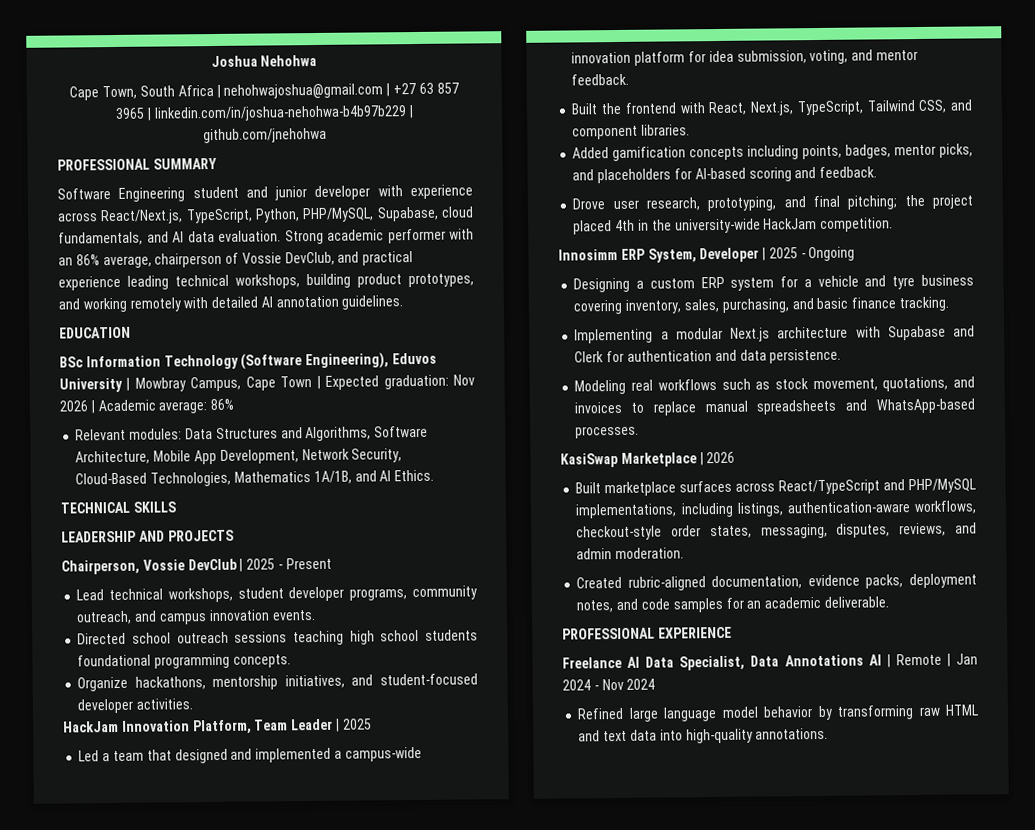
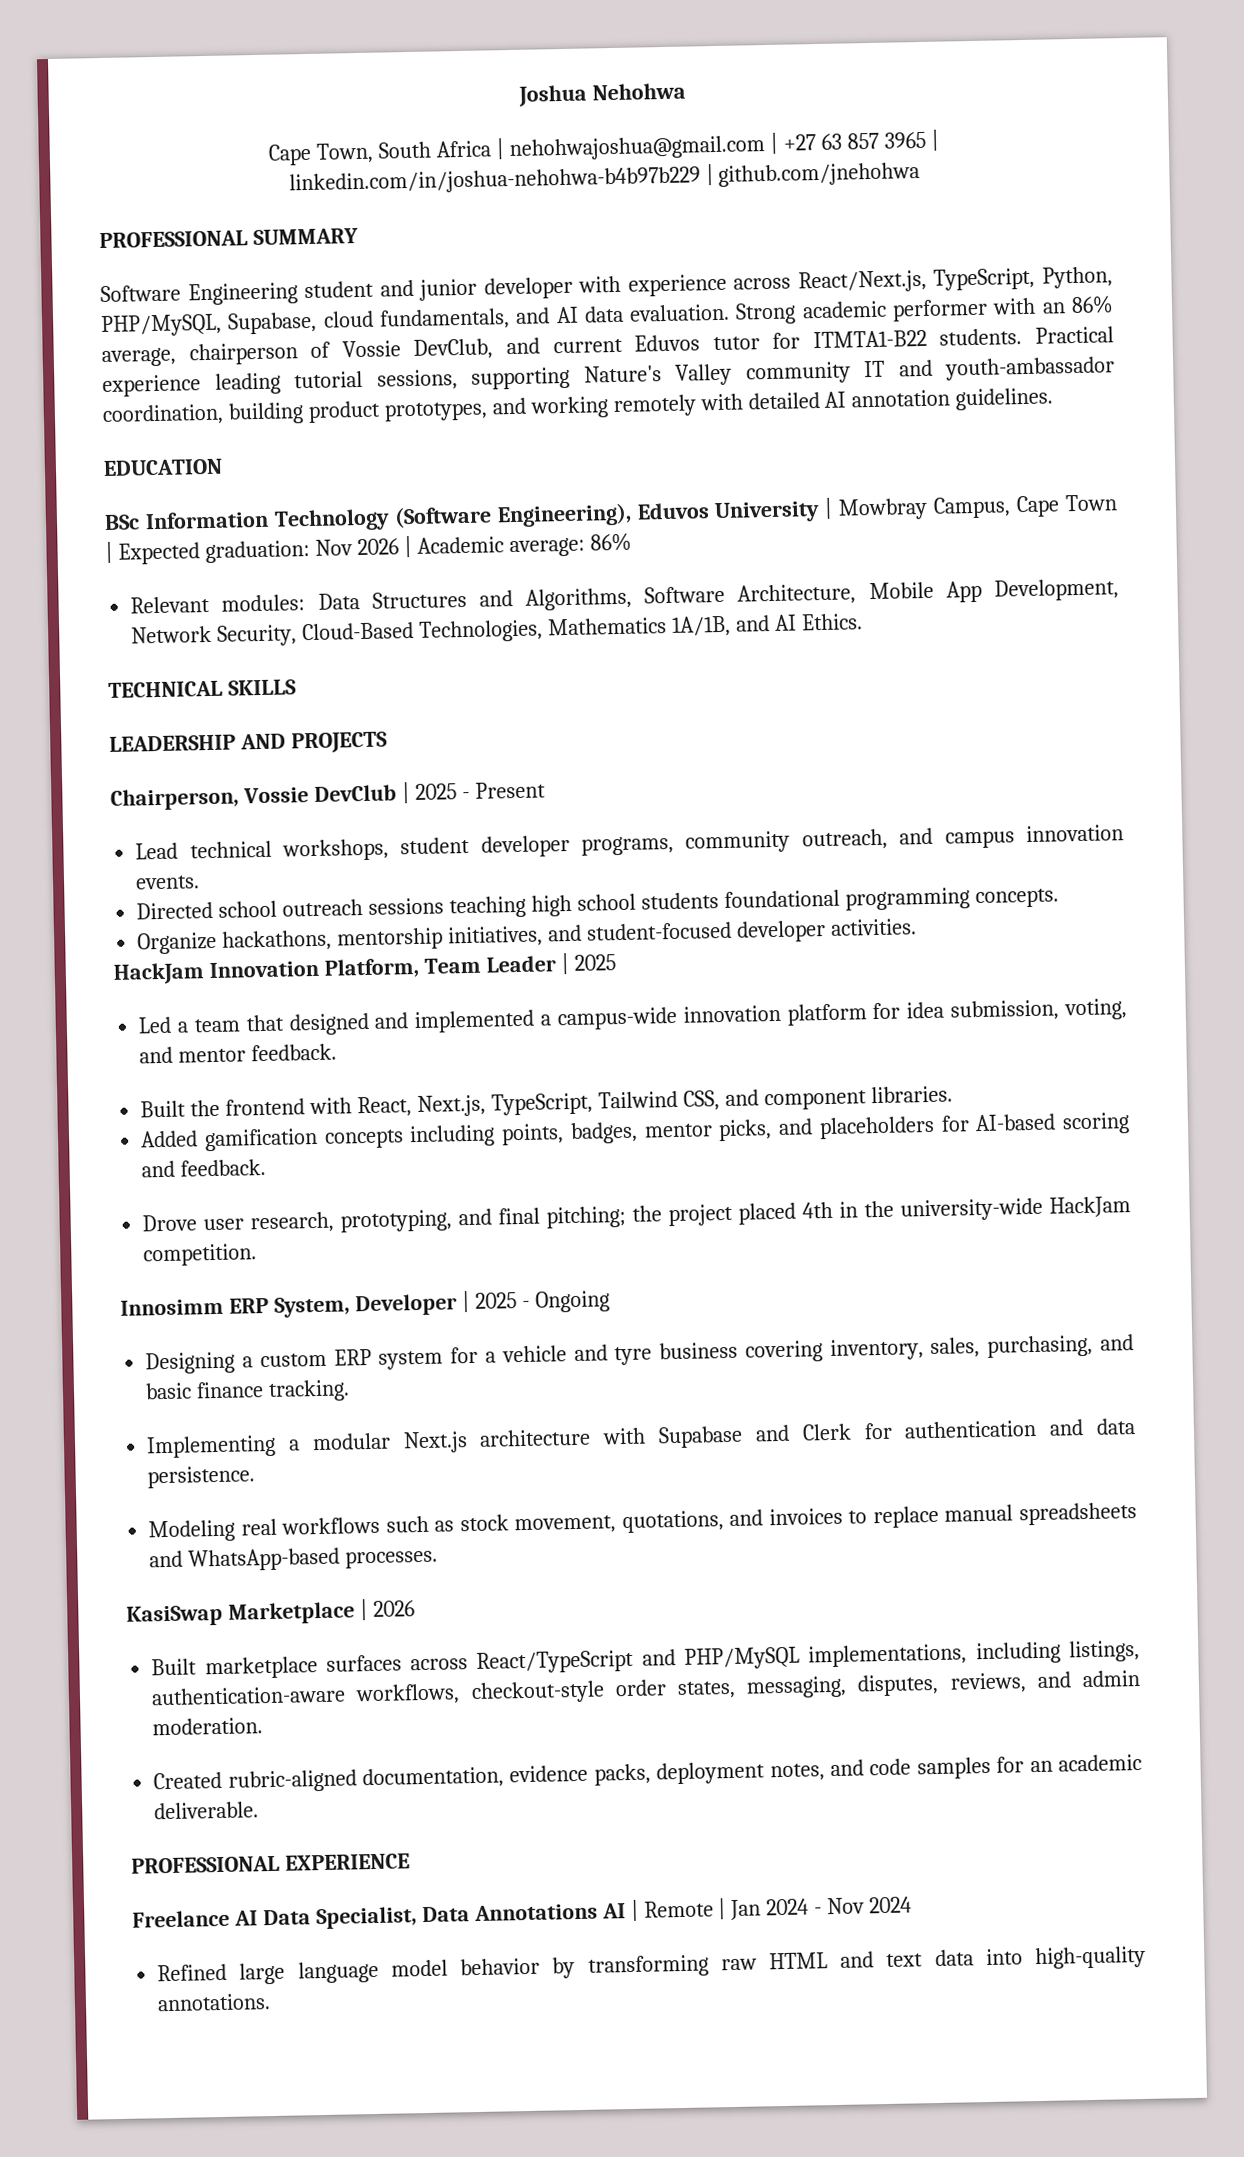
- Strong academic performer with an 86% average, chairperson of Vossie DevClub, and practical experience leading technical workshops, building product prototypes, and working remotely with detailed AI annotation guidelines.
+ Strong academic performer with an 86% average, chairperson of Vossie DevClub, and current Eduvos tutor for ITMTA1-B22 students. Practical experience leading tutorial sessions, supporting Nature's Valley community IT and youth-ambassador coordination, building product prototypes, and working remotely with detailed AI annotation guidelines.

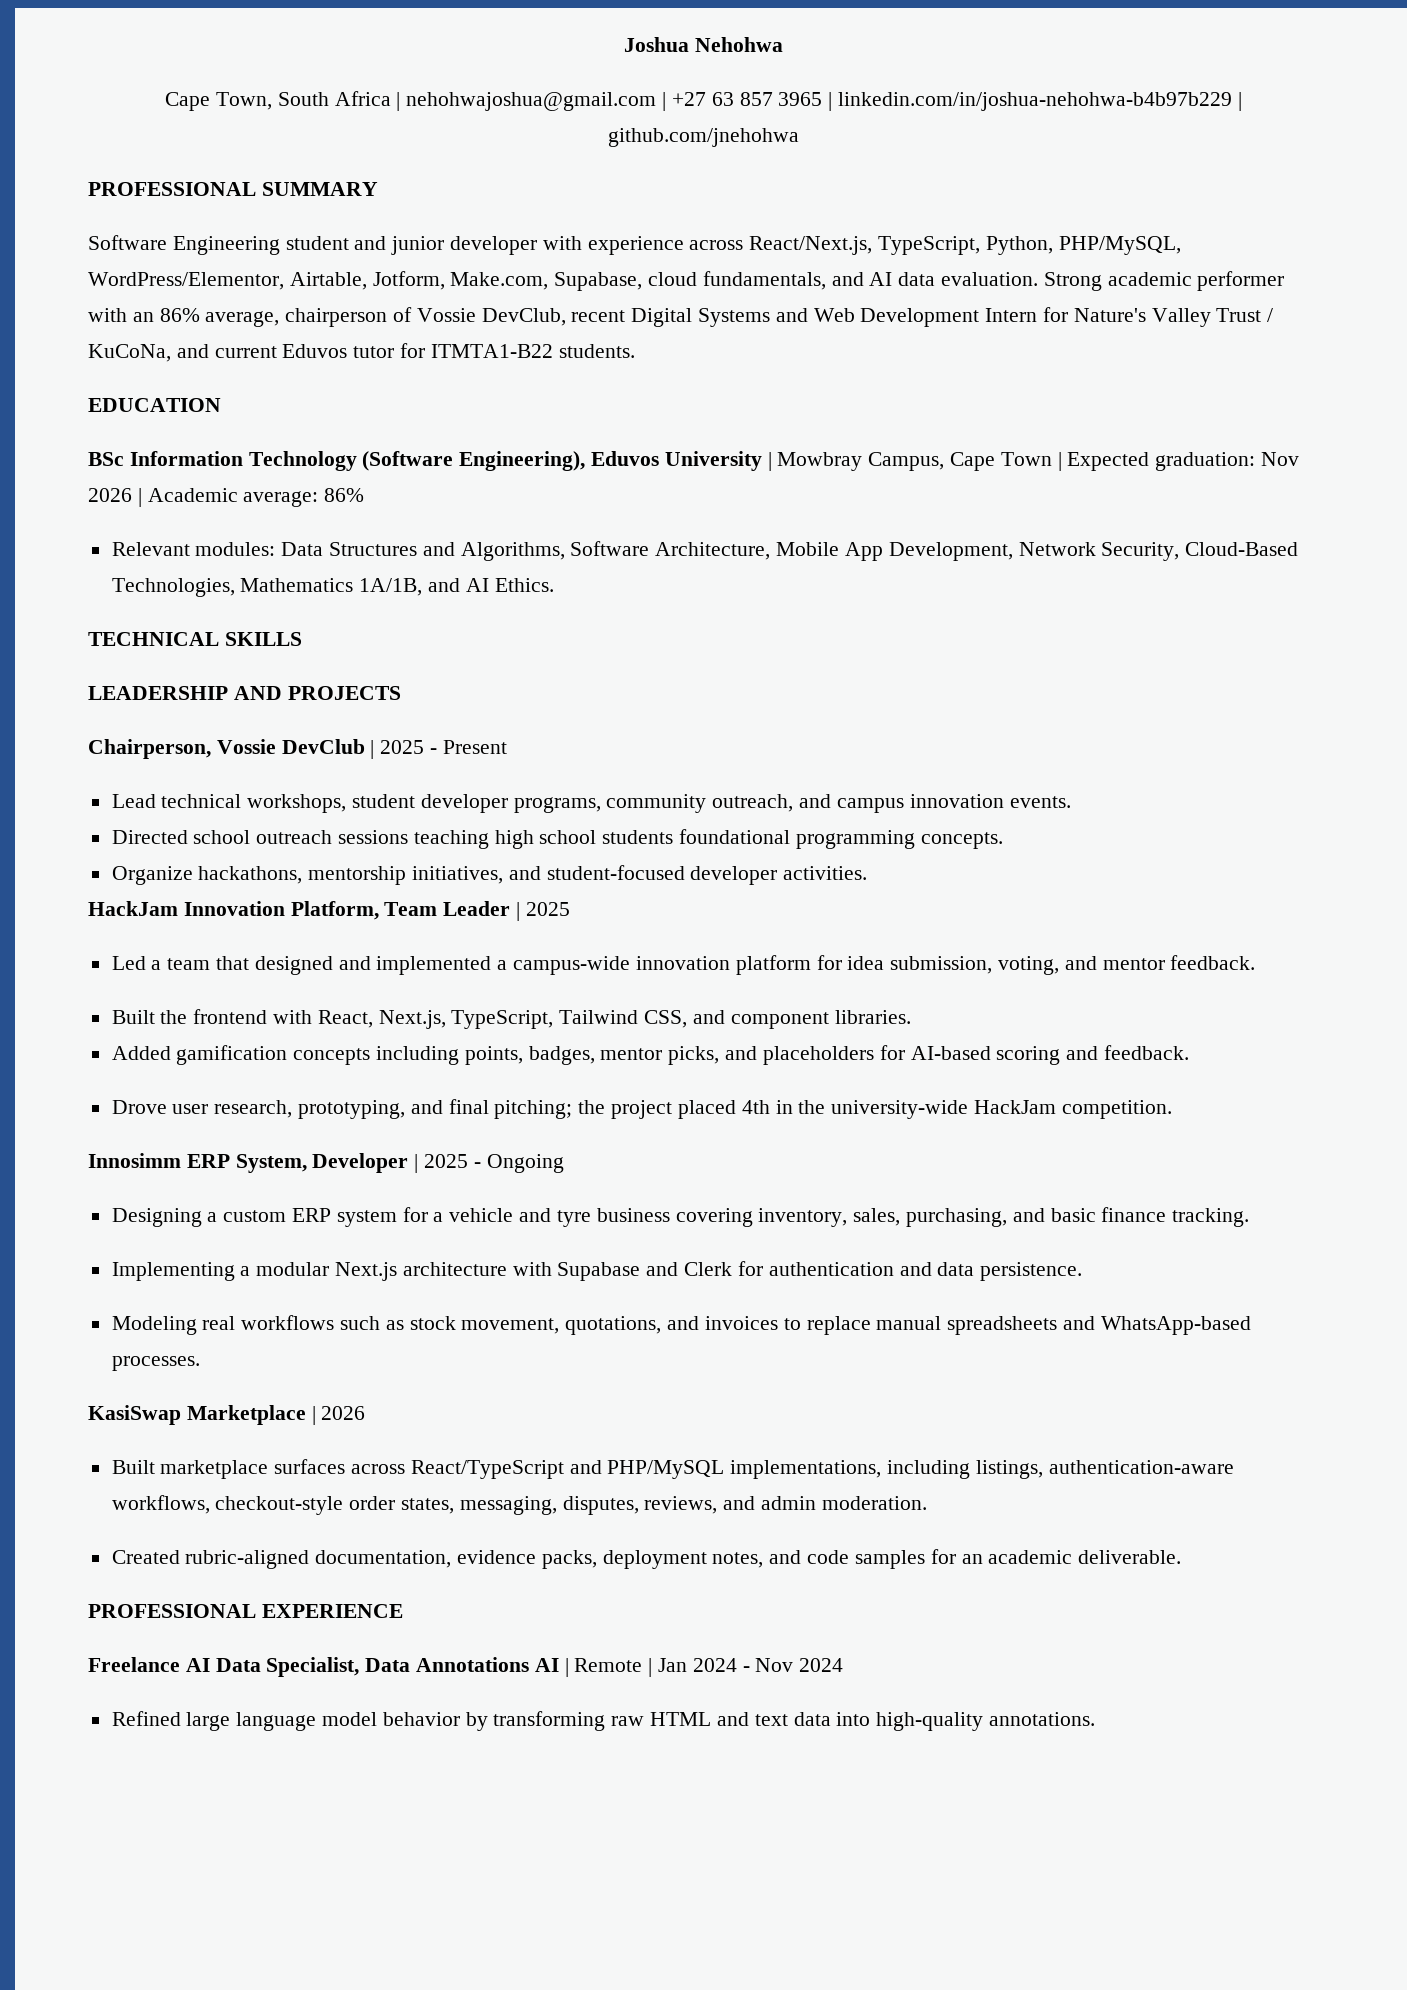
- Software Engineering student and junior developer with experience across React/Next.js, TypeScript, Python, PHP/MySQL, Supabase, cloud fundamentals, and AI data evaluation.
+ Software Engineering student and junior developer with experience across React/Next.js, TypeScript, Python, PHP/MySQL, WordPress/Elementor, Airtable, Jotform, Make.com, Supabase, cloud fundamentals, and AI data evaluation.
- Strong academic performer with an 86% average, chairperson of Vossie DevClub, and current Eduvos tutor for ITMTA1-B22 students. Practical experience leading tutorial sessions, supporting Nature's Valley community IT and youth-ambassador coordination, building product prototypes, and working remotely with detailed AI annotation guidelines.
+ Strong academic performer with an 86% average, chairperson of Vossie DevClub, recent Digital Systems and Web Development Intern for Nature's Valley Trust / KuCoNa, and current Eduvos tutor for ITMTA1-B22 students.

